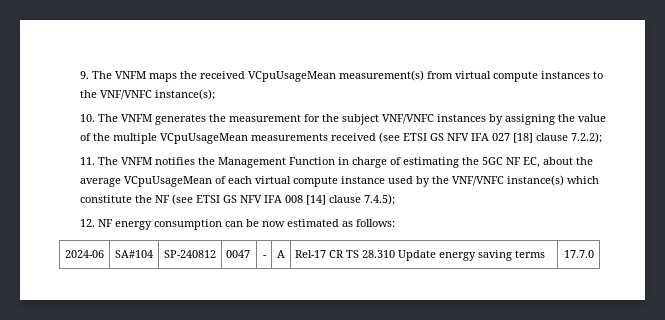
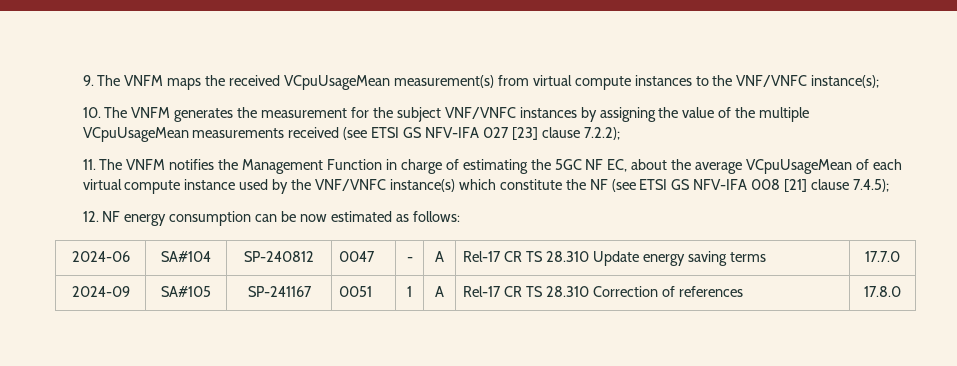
- 10. The VNFM generates the measurement for the subject VNF/VNFC instances by assigning the value of the multiple VCpuUsageMean measurements received (see ETSI GS NFV IFA 027 [18] clause 7.2.2);
+ 10. The VNFM generates the measurement for the subject VNF/VNFC instances by assigning the value of the multiple VCpuUsageMean measurements received (see ETSI GS NFV-IFA 027 [23] clause 7.2.2);
- 11. The VNFM notifies the Management Function in charge of estimating the 5GC NF EC, about the average VCpuUsageMean of each virtual compute instance used by the VNF/VNFC instance(s) which constitute the NF (see ETSI GS NFV IFA 008 [14] clause 7.4.5);
+ 11. The VNFM notifies the Management Function in charge of estimating the 5GC NF EC, about the average VCpuUsageMean of each virtual compute instance used by the VNF/VNFC instance(s) which constitute the NF (see ETSI GS NFV-IFA 008 [21] clause 7.4.5);
+ 2024-09 | SA#105 | SP-241167 | 0051 | 1 | A | Rel-17 CR TS 28.310 Correction of references | 17.8.0

